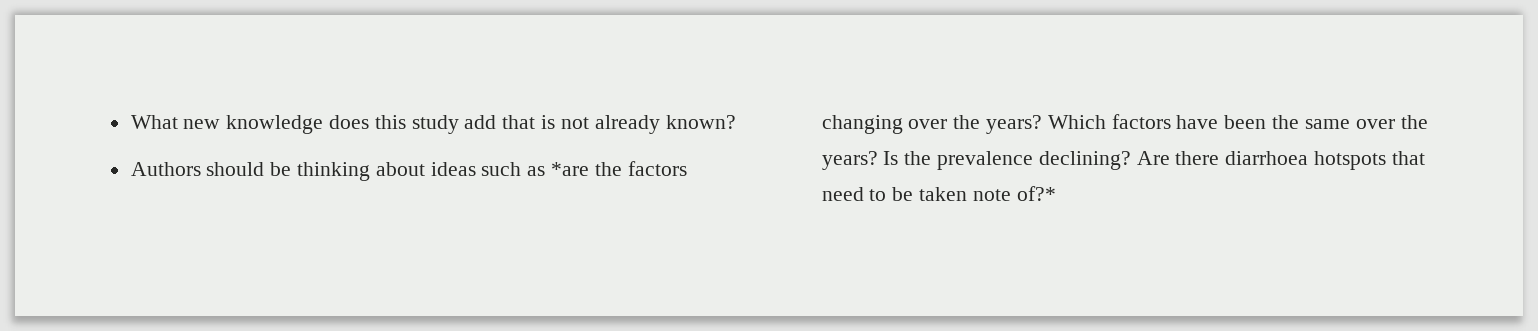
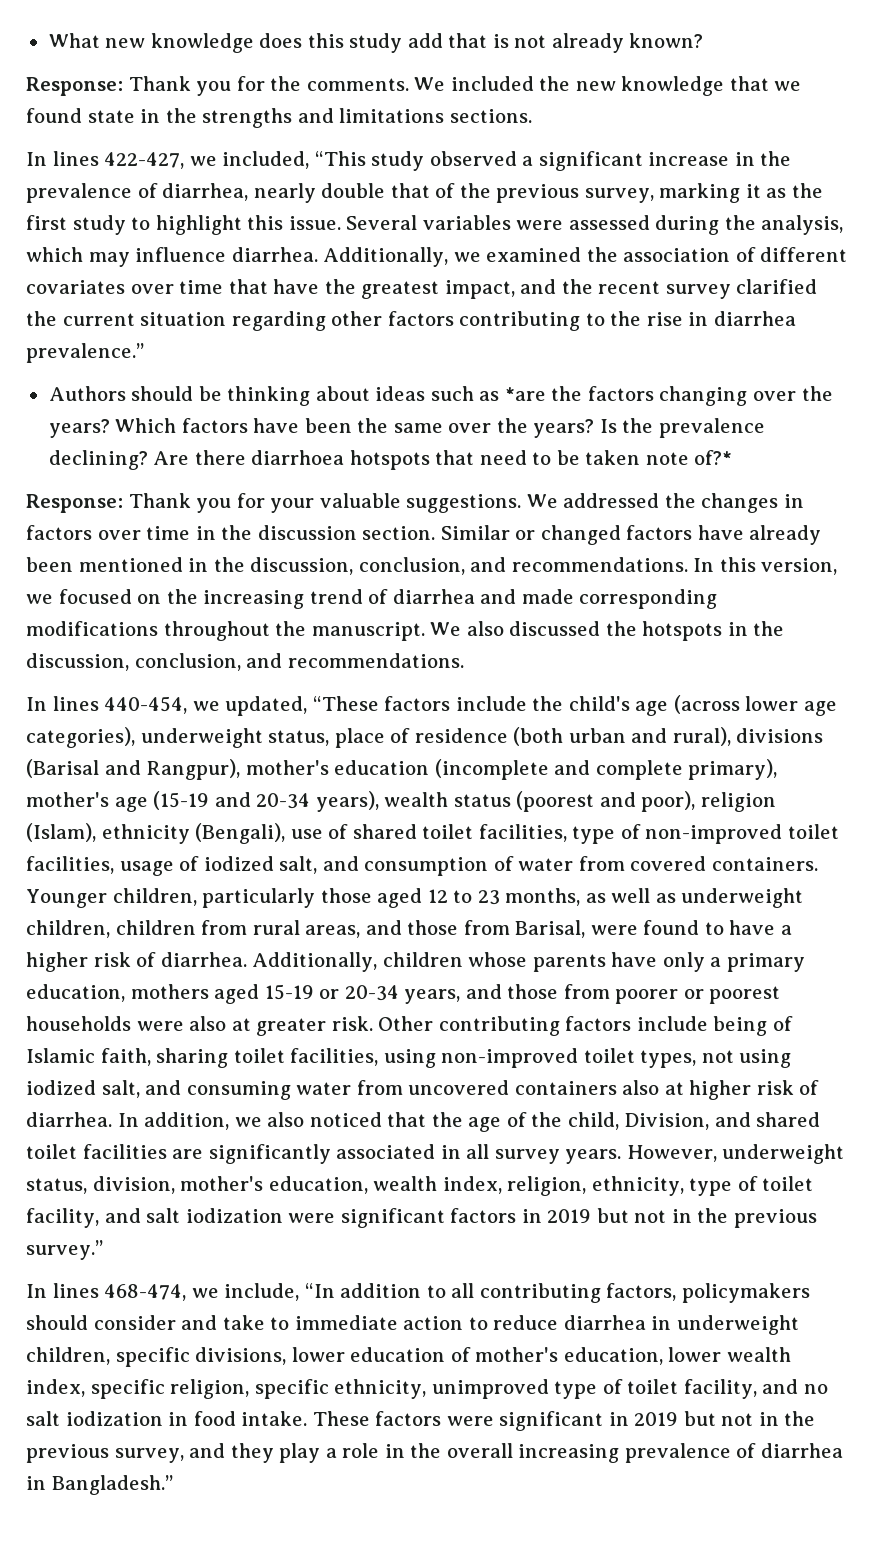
+ Response: Thank you for the comments. We included the new knowledge that we found state in the strengths and limitations sections.
+ In lines 422-427, we included, “This study observed a significant increase in the prevalence of diarrhea, nearly double that of the previous survey, marking it as the first study to highlight this issue. Several variables were assessed during the analysis, which may influence diarrhea. Additionally, we examined the association of different covariates over time that have the greatest impact, and the recent survey clarified the current situation regarding other factors contributing to the rise in diarrhea prevalence.”
+ Response: Thank you for your valuable suggestions. We addressed the changes in factors over time in the discussion section. Similar or changed factors have already been mentioned in the discussion, conclusion, and recommendations. In this version, we focused on the increasing trend of diarrhea and made corresponding modifications throughout the manuscript. We also discussed the hotspots in the discussion, conclusion, and recommendations.
+ In lines 440-454, we updated, “These factors include the child's age (across lower age categories), underweight status, place of residence (both urban and rural), divisions (Barisal and Rangpur), mother's education (incomplete and complete primary), mother's age (15-19 and 20-34 years), wealth status (poorest and poor), religion (Islam), ethnicity (Bengali), use of shared toilet facilities, type of non-improved toilet facilities, usage of iodized salt, and consumption of water from covered containers. Younger children, particularly those aged 12 to 23 months, as well as underweight children, children from rural areas, and those from Barisal, were found to have a higher risk of diarrhea. Additionally, children whose parents have only a primary education, mothers aged 15-19 or 20-34 years, and those from poorer or poorest households were also at greater risk. Other contributing factors include being of Islamic faith, sharing toilet facilities, using non-improved toilet types, not using iodized salt, and consuming water from uncovered containers also at higher risk of diarrhea. In addition, we also noticed that the age of the child, Division, and shared toilet facilities are significantly associated in all survey years. However, underweight status, division, mother's education, wealth index, religion, ethnicity, type of toilet facility, and salt iodization were significant factors in 2019 but not in the previous survey.”
+ In lines 468-474, we include, “In addition to all contributing factors, policymakers should consider and take to immediate action to reduce diarrhea in underweight children, specific divisions, lower education of mother's education, lower wealth index, specific religion, specific ethnicity, unimproved type of toilet facility, and no salt iodization in food intake. These factors were significant in 2019 but not in the previous survey, and they play a role in the overall increasing prevalence of diarrhea in Bangladesh.”

